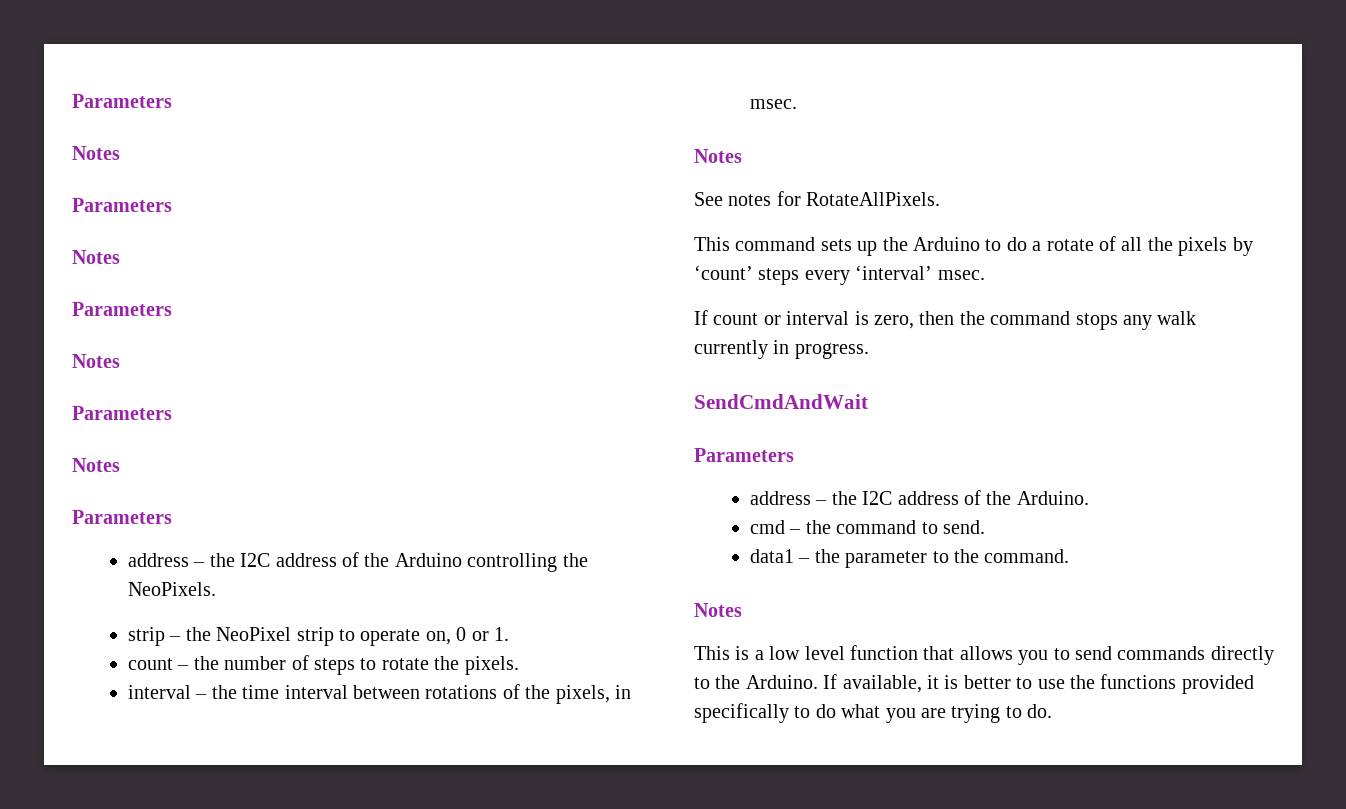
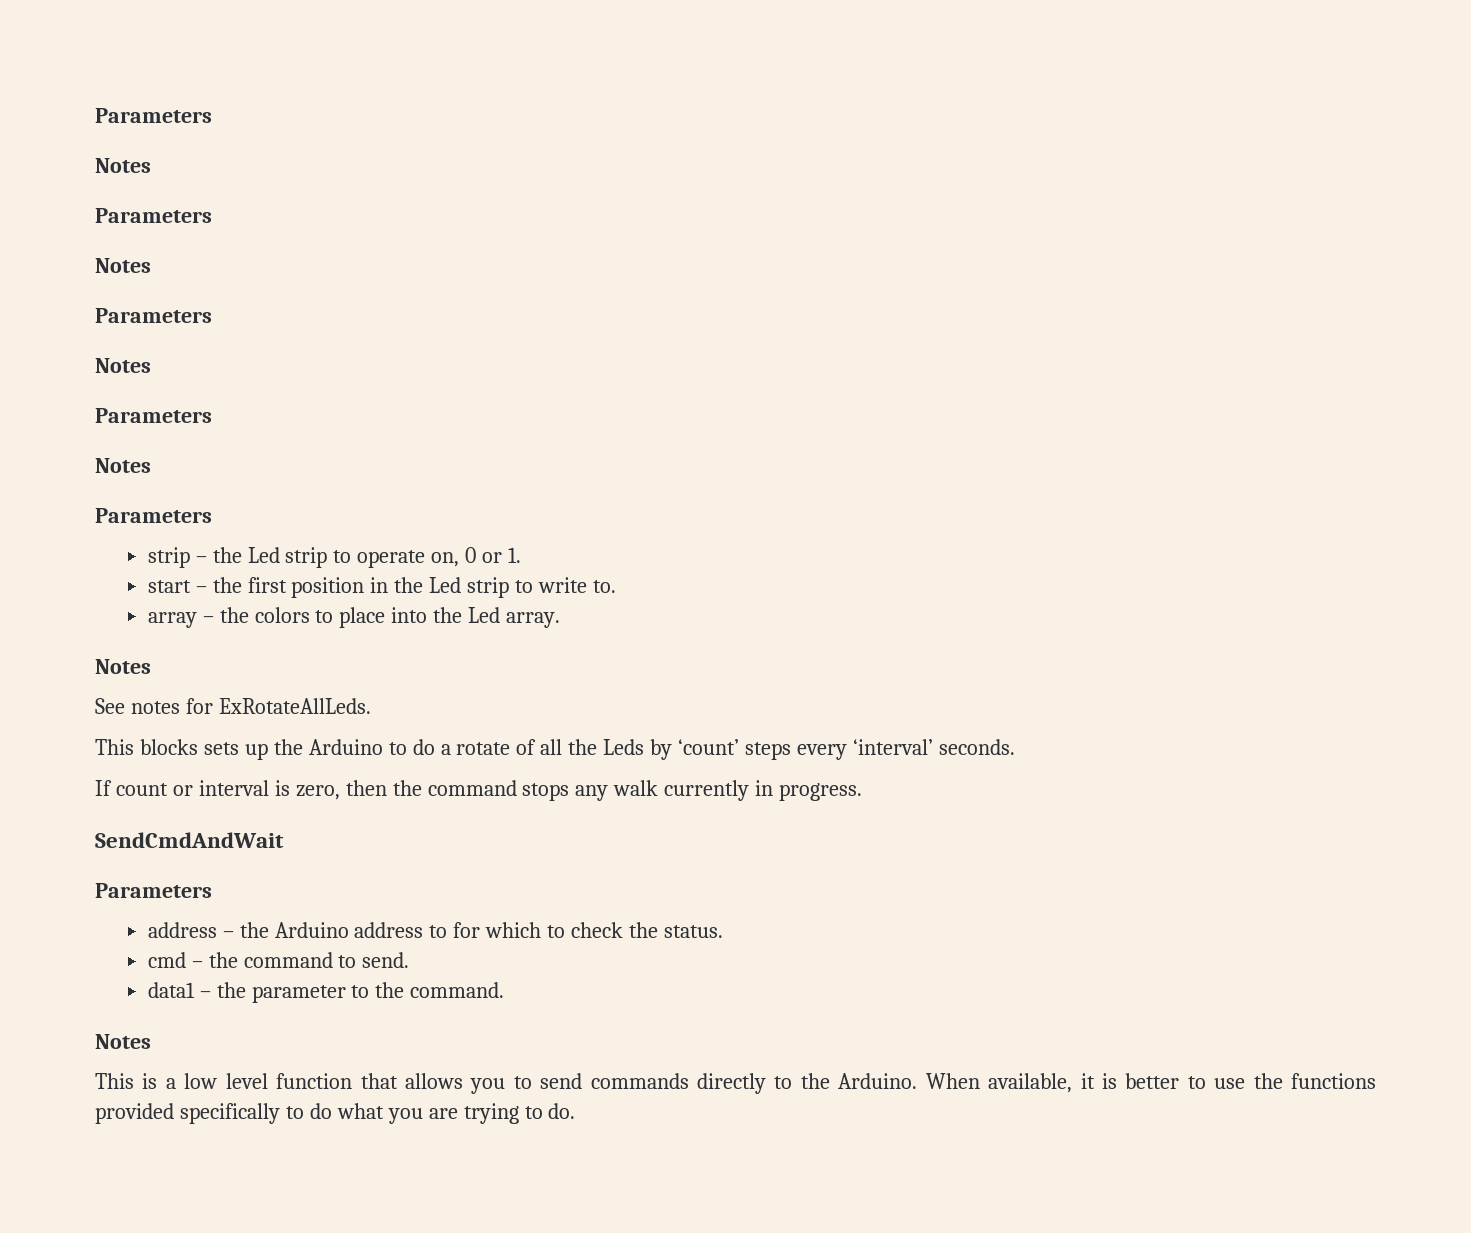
- address – the I2C address of the Arduino controlling the NeoPixels.
- strip – the NeoPixel strip to operate on, 0 or 1.
+ strip – the Led strip to operate on, 0 or 1.
- count – the number of steps to rotate the pixels.
- interval – the time interval between rotations of the pixels, in msec.
+ start – the first position in the Led strip to write to.
+ array – the colors to place into the Led array.
- See notes for RotateAllPixels.
- This command sets up the Arduino to do a rotate of all the pixels by ‘count’ steps every ‘interval’ msec.
+ See notes for ExRotateAllLeds.
+ This blocks sets up the Arduino to do a rotate of all the Leds by ‘count’ steps every ‘interval’ seconds.
- address – the I2C address of the Arduino.
+ address – the Arduino address to for which to check the status.
- If available, it is better to use the functions provided specifically to do what you are trying to do.
+ When available, it is better to use the functions provided specifically to do what you are trying to do.

